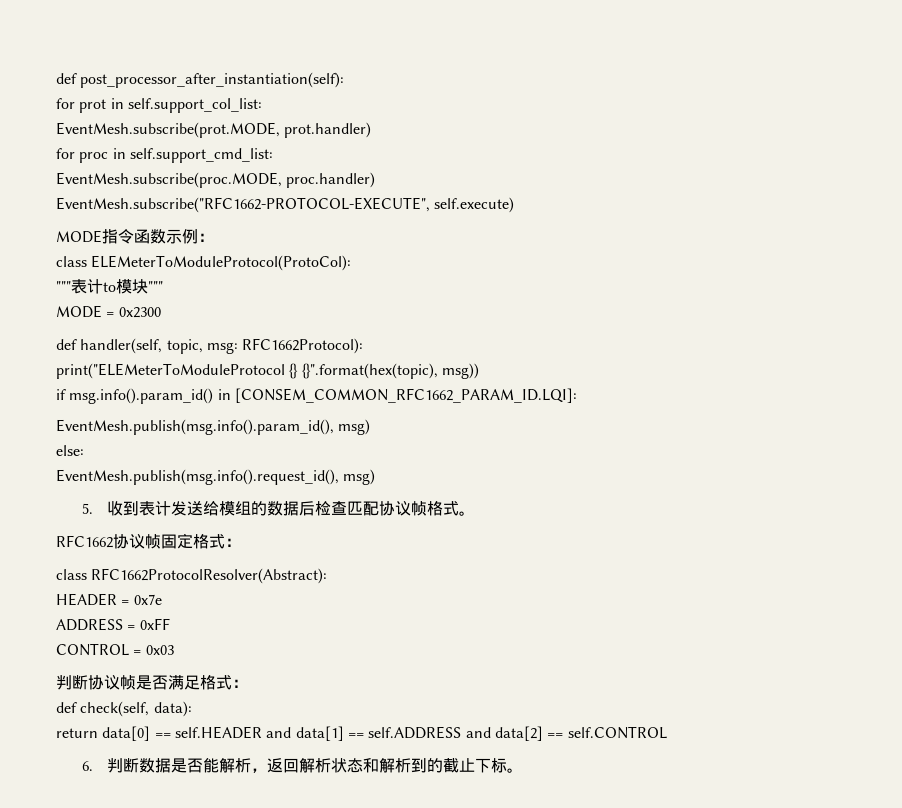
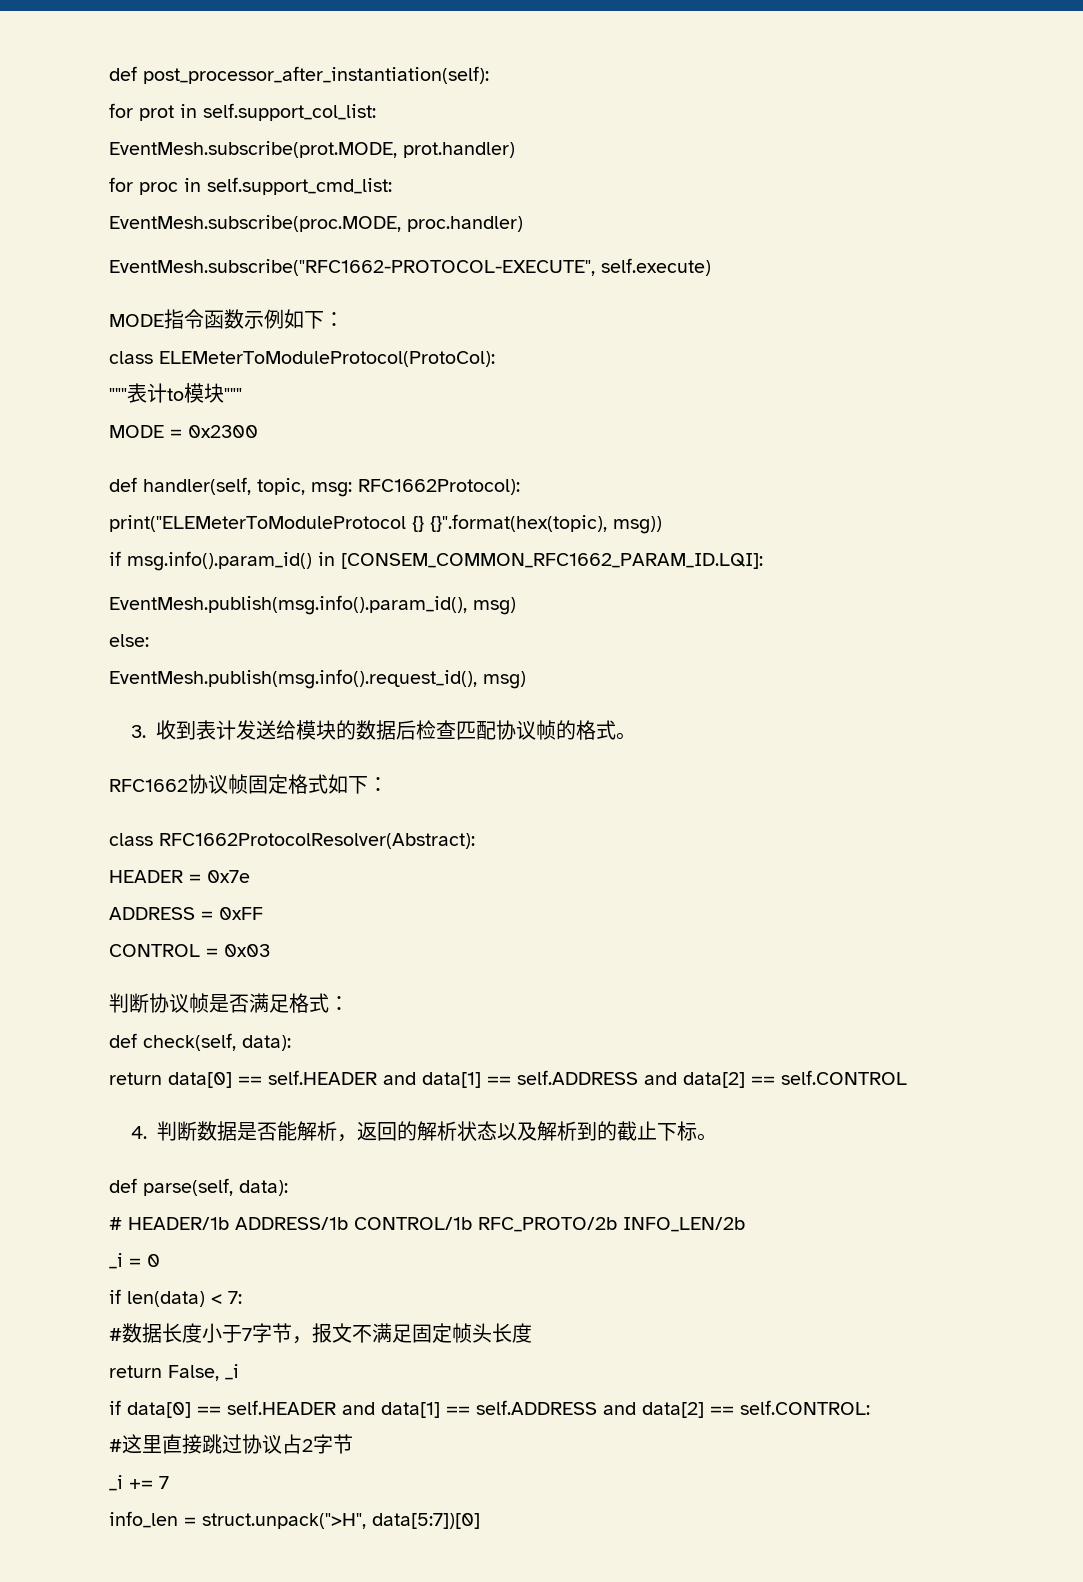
- MODE指令函数示例：
+ MODE指令函数示例如下：
- 5.收到表计发送给模组的数据后检查匹配协议帧格式。
+ 3.收到表计发送给模块的数据后检查匹配协议帧的格式。
- RFC1662协议帧固定格式：
+ RFC1662协议帧固定格式如下：
- 6.判断数据是否能解析，返回解析状态和解析到的截止下标。
+ 4.判断数据是否能解析，返回的解析状态以及解析到的截止下标。
+ def parse(self, data):
+ # HEADER/1b ADDRESS/1b CONTROL/1b RFC_PROTO/2b INFO_LEN/2b
+ _i = 0
+ if len(data) < 7:
+ #数据长度小于7字节，报文不满足固定帧头长度
+ return False, _i
+ if data[0] == self.HEADER and data[1] == self.ADDRESS and data[2] == self.CONTROL:
+ #这里直接跳过协议占2字节
+ _i += 7
+ info_len = struct.unpack(">H", data[5:7])[0]

